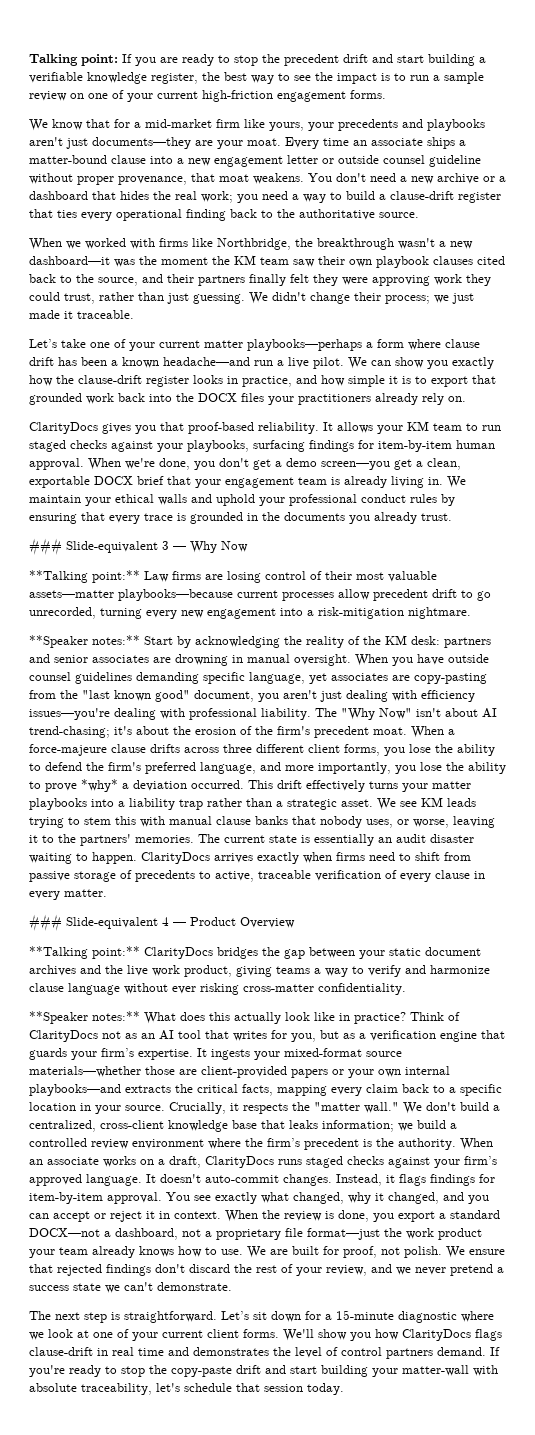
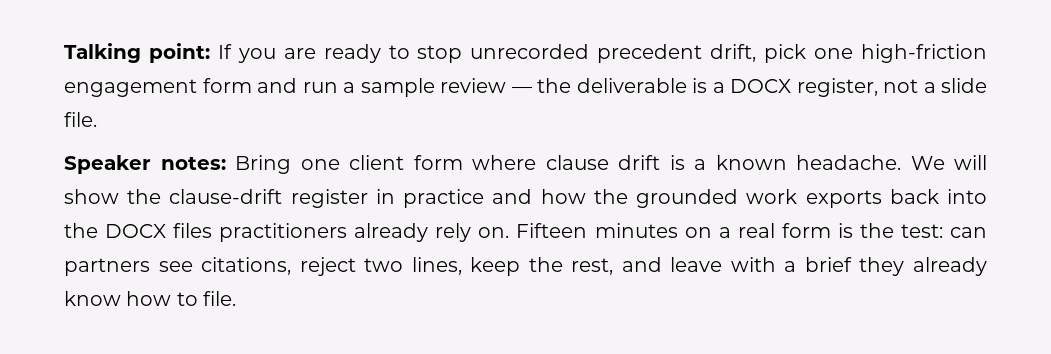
- Talking point: If you are ready to stop the precedent drift and start building a verifiable knowledge register, the best way to see the impact is to run a sample review on one of your current high-friction engagement forms.
- We know that for a mid-market firm like yours, your precedents and playbooks aren't just documents—they are your moat. Every time an associate ships a matter-bound clause into a new engagement letter or outside counsel guideline without proper provenance, that moat weakens. You don't need a new archive or a dashboard that hides the real work; you need a way to build a clause-drift register that ties every operational finding back to the authoritative source.
- When we worked with firms like Northbridge, the breakthrough wasn't a new dashboard—it was the moment the KM team saw their own playbook clauses cited back to the source, and their partners finally felt they were approving work they could trust, rather than just guessing. We didn't change their process; we just made it traceable.
- Let’s take one of your current matter playbooks—perhaps a form where clause drift has been a known headache—and run a live pilot. We can show you exactly how the clause-drift register looks in practice, and how simple it is to export that grounded work back into the DOCX files your practitioners already rely on.
- ClarityDocs gives you that proof-based reliability. It allows your KM team to run staged checks against your playbooks, surfacing findings for item-by-item human approval. When we're done, you don't get a demo screen—you get a clean, exportable DOCX brief that your engagement team is already living in. We maintain your ethical walls and uphold your professional conduct rules by ensuring that every trace is grounded in the documents you already trust.
- ### Slide-equivalent 3 — Why Now
- **Talking point:** Law firms are losing control of their most valuable assets—matter playbooks—because current processes allow precedent drift to go unrecorded, turning every new engagement into a risk-mitigation nightmare.
- **Speaker notes:** Start by acknowledging the reality of the KM desk: partners and senior associates are drowning in manual oversight. When you have outside counsel guidelines demanding specific language, yet associates are copy-pasting from the "last known good" document, you aren't just dealing with efficiency issues—you're dealing with professional liability. The "Why Now" isn't about AI trend-chasing; it's about the erosion of the firm's precedent moat. When a force-majeure clause drifts across three different client forms, you lose the ability to defend the firm's preferred language, and more importantly, you lose the ability to prove *why* a deviation occurred. This drift effectively turns your matter playbooks into a liability trap rather than a strategic asset. We see KM leads trying to stem this with manual clause banks that nobody uses, or worse, leaving it to the partners' memories. The current state is essentially an audit disaster waiting to happen. ClarityDocs arrives exactly when firms need to shift from passive storage of precedents to active, traceable verification of every clause in every matter.
- ### Slide-equivalent 4 — Product Overview
- **Talking point:** ClarityDocs bridges the gap between your static document archives and the live work product, giving teams a way to verify and harmonize clause language without ever risking cross-matter confidentiality.
- **Speaker notes:** What does this actually look like in practice? Think of ClarityDocs not as an AI tool that writes for you, but as a verification engine that guards your firm’s expertise. It ingests your mixed-format source materials—whether those are client-provided papers or your own internal playbooks—and extracts the critical facts, mapping every claim back to a specific location in your source. Crucially, it respects the "matter wall." We don't build a centralized, cross-client knowledge base that leaks information; we build a controlled review environment where the firm’s precedent is the authority. When an associate works on a draft, ClarityDocs runs staged checks against your firm’s approved language. It doesn't auto-commit changes. Instead, it flags findings for item-by-item approval. You see exactly what changed, why it changed, and you can accept or reject it in context. When the review is done, you export a standard DOCX—not a dashboard, not a proprietary file format—just the work product your team already knows how to use. We are built for proof, not polish. We ensure that rejected findings don't discard the rest of your review, and we never pretend a success state we can't demonstrate.
- The next step is straightforward. Let’s sit down for a 15-minute diagnostic where we look at one of your current client forms. We'll show you how ClarityDocs flags clause-drift in real time and demonstrates the level of control partners demand. If you're ready to stop the copy-paste drift and start building your matter-wall with absolute traceability, let's schedule that session today.
+ Talking point: If you are ready to stop unrecorded precedent drift, pick one high-friction engagement form and run a sample review — the deliverable is a DOCX register, not a slide file.
+ Speaker notes: Bring one client form where clause drift is a known headache. We will show the clause-drift register in practice and how the grounded work exports back into the DOCX files practitioners already rely on. Fifteen minutes on a real form is the test: can partners see citations, reject two lines, keep the rest, and leave with a brief they already know how to file.

